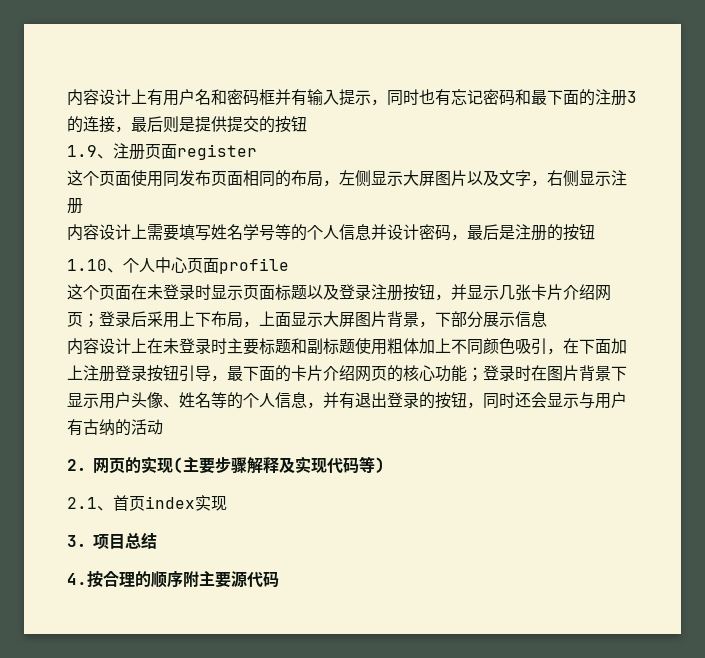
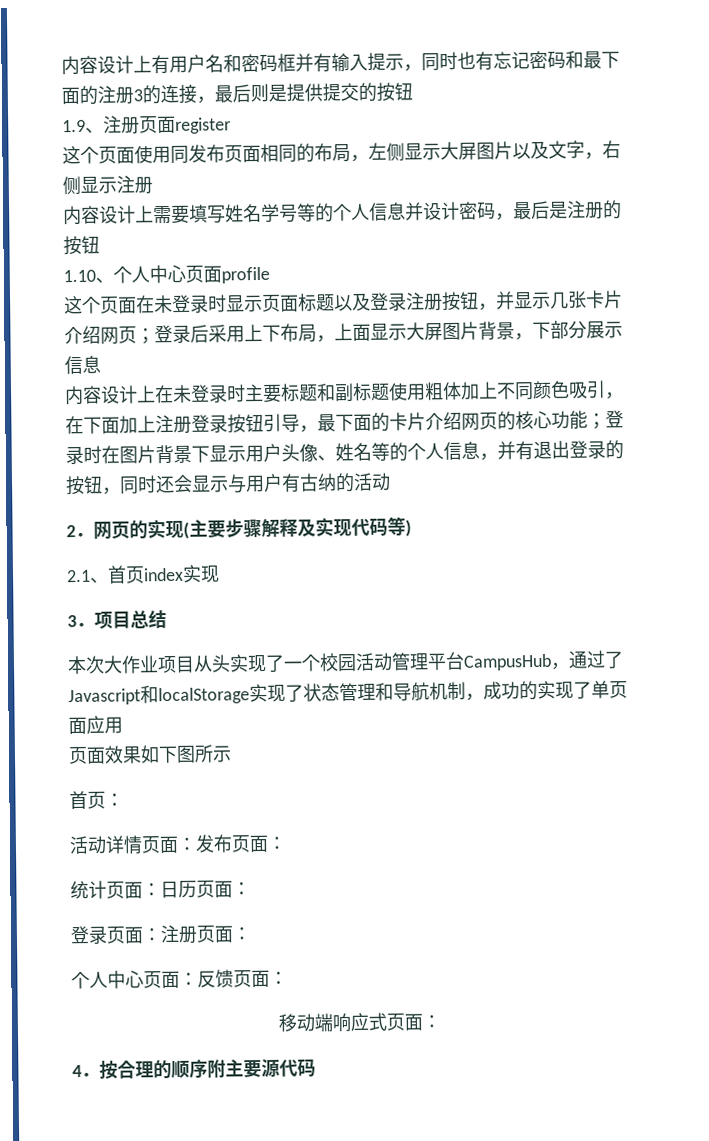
- 4.按合理的顺序附主要源代码
+ 本次大作业项目从头实现了一个校园活动管理平台CampusHub，通过了Javascript和localStorage实现了状态管理和导航机制，成功的实现了单页面应用
+ 页面效果如下图所示
+ 首页：
+ 活动详情页面：发布页面：
+ 统计页面：日历页面：
+ 登录页面：注册页面：
+ 个人中心页面：反馈页面：
+ 移动端响应式页面：
+ 4．按合理的顺序附主要源代码

